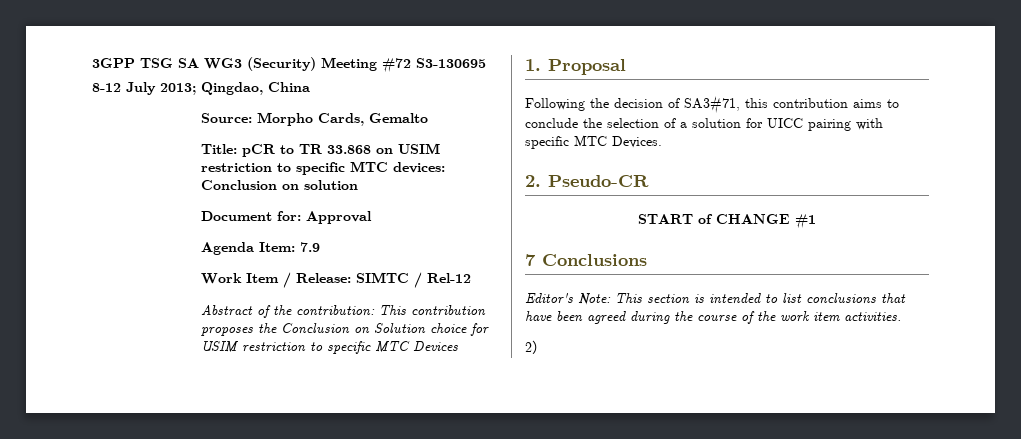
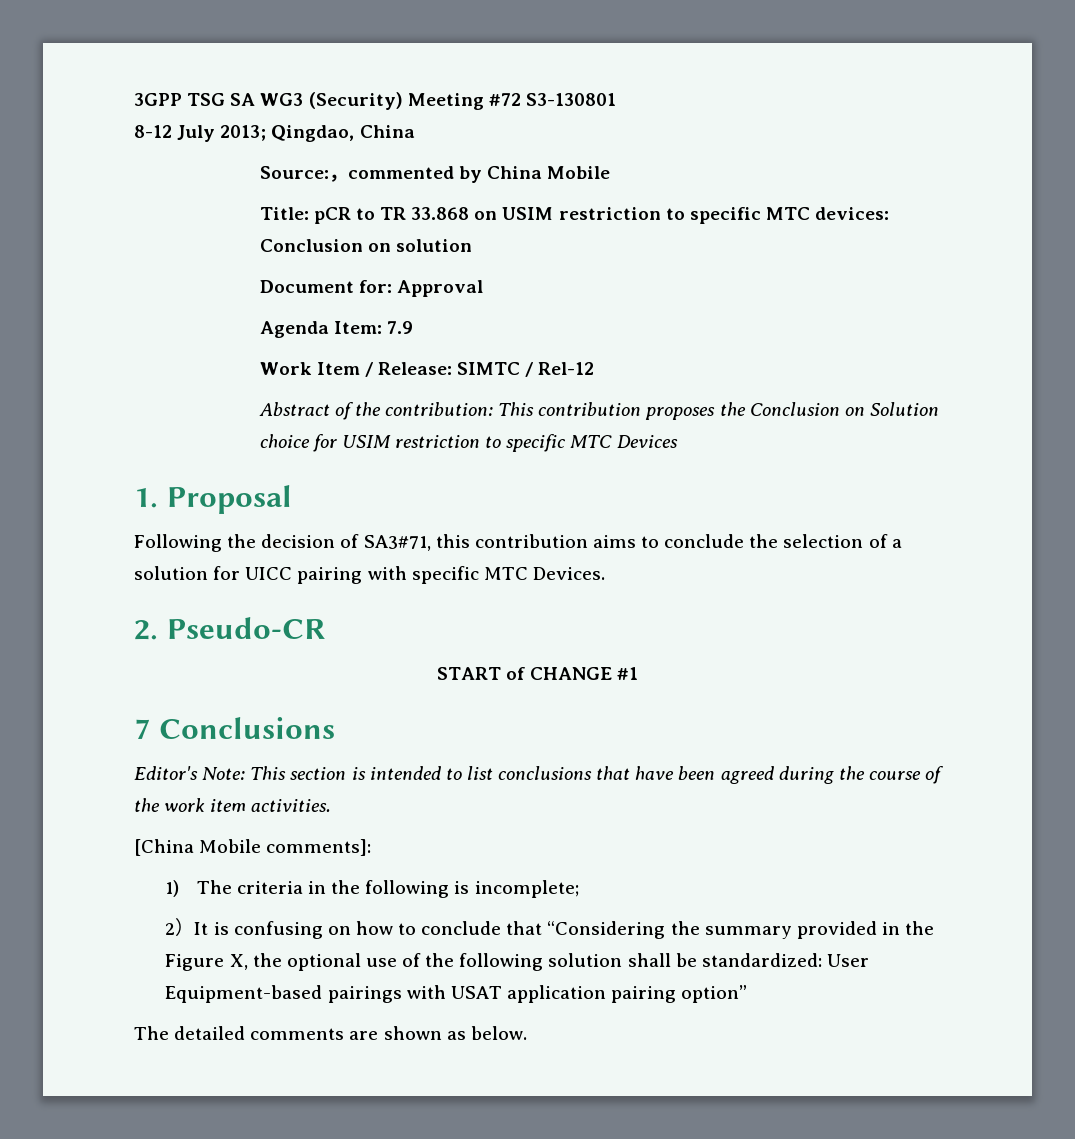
- 3GPP TSG SA WG3 (Security) Meeting #72 S3-130695
+ 3GPP TSG SA WG3 (Security) Meeting #72 S3-130801
- Source: Morpho Cards, Gemalto
+ Source:，commented by China Mobile
- 2）
+ [China Mobile comments]:
+ 1) The criteria in the following is incomplete;
+ 2）It is confusing on how to conclude that “Considering the summary provided in the Figure X, the optional use of the following solution shall be standardized: User Equipment-based pairings with USAT application pairing option”
+ The detailed comments are shown as below.

